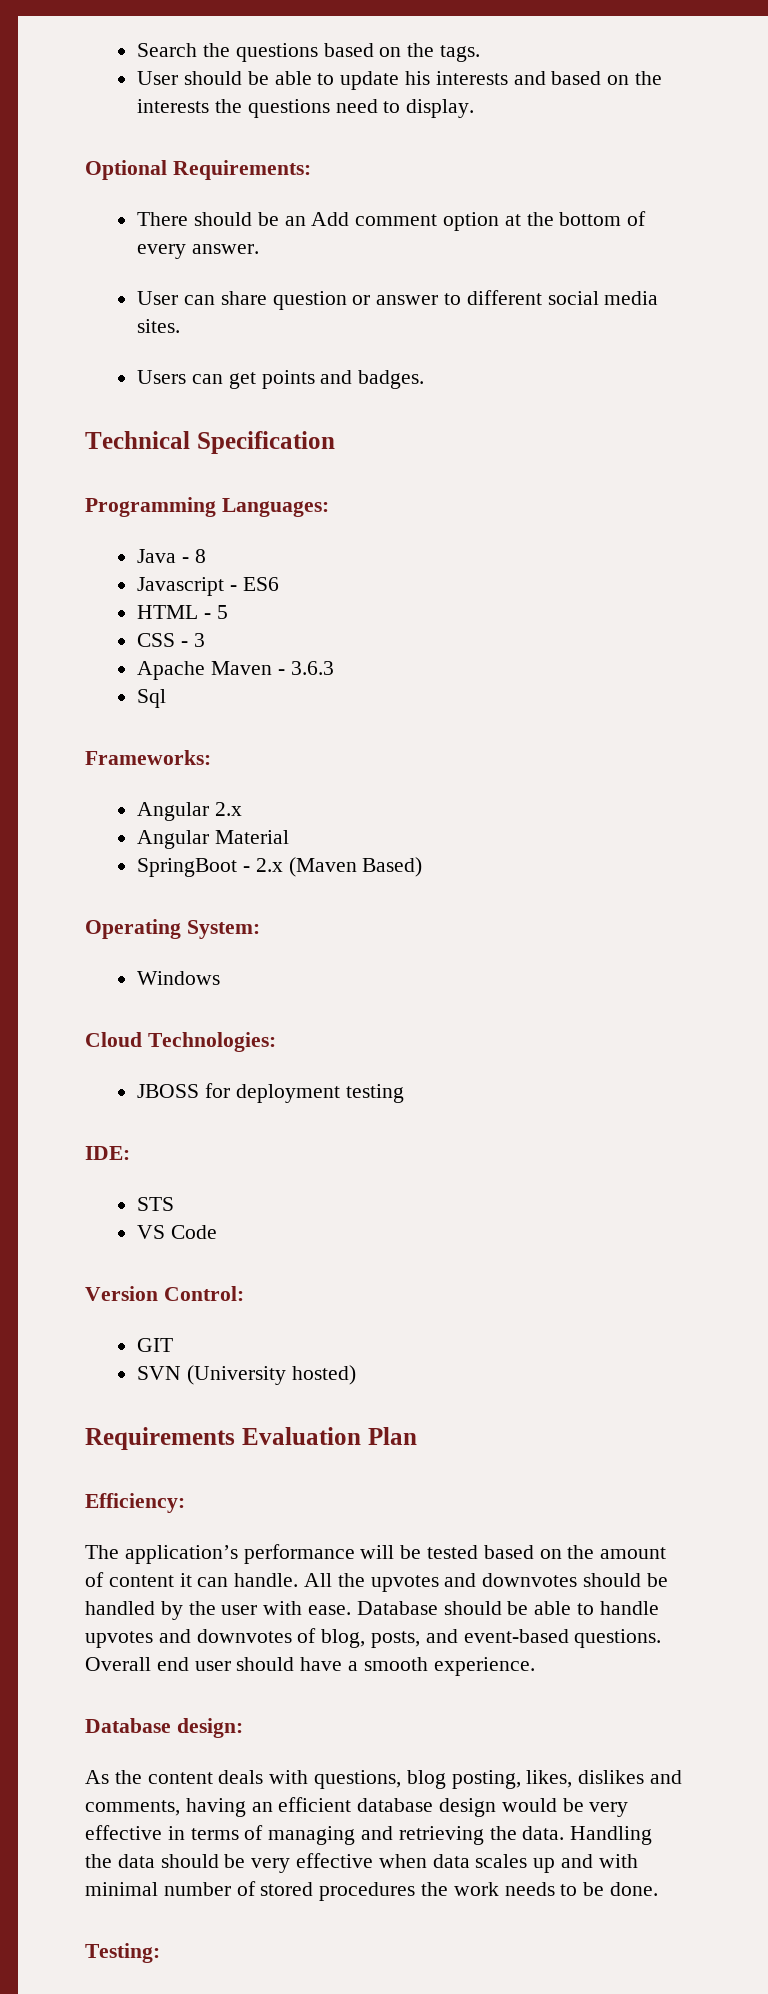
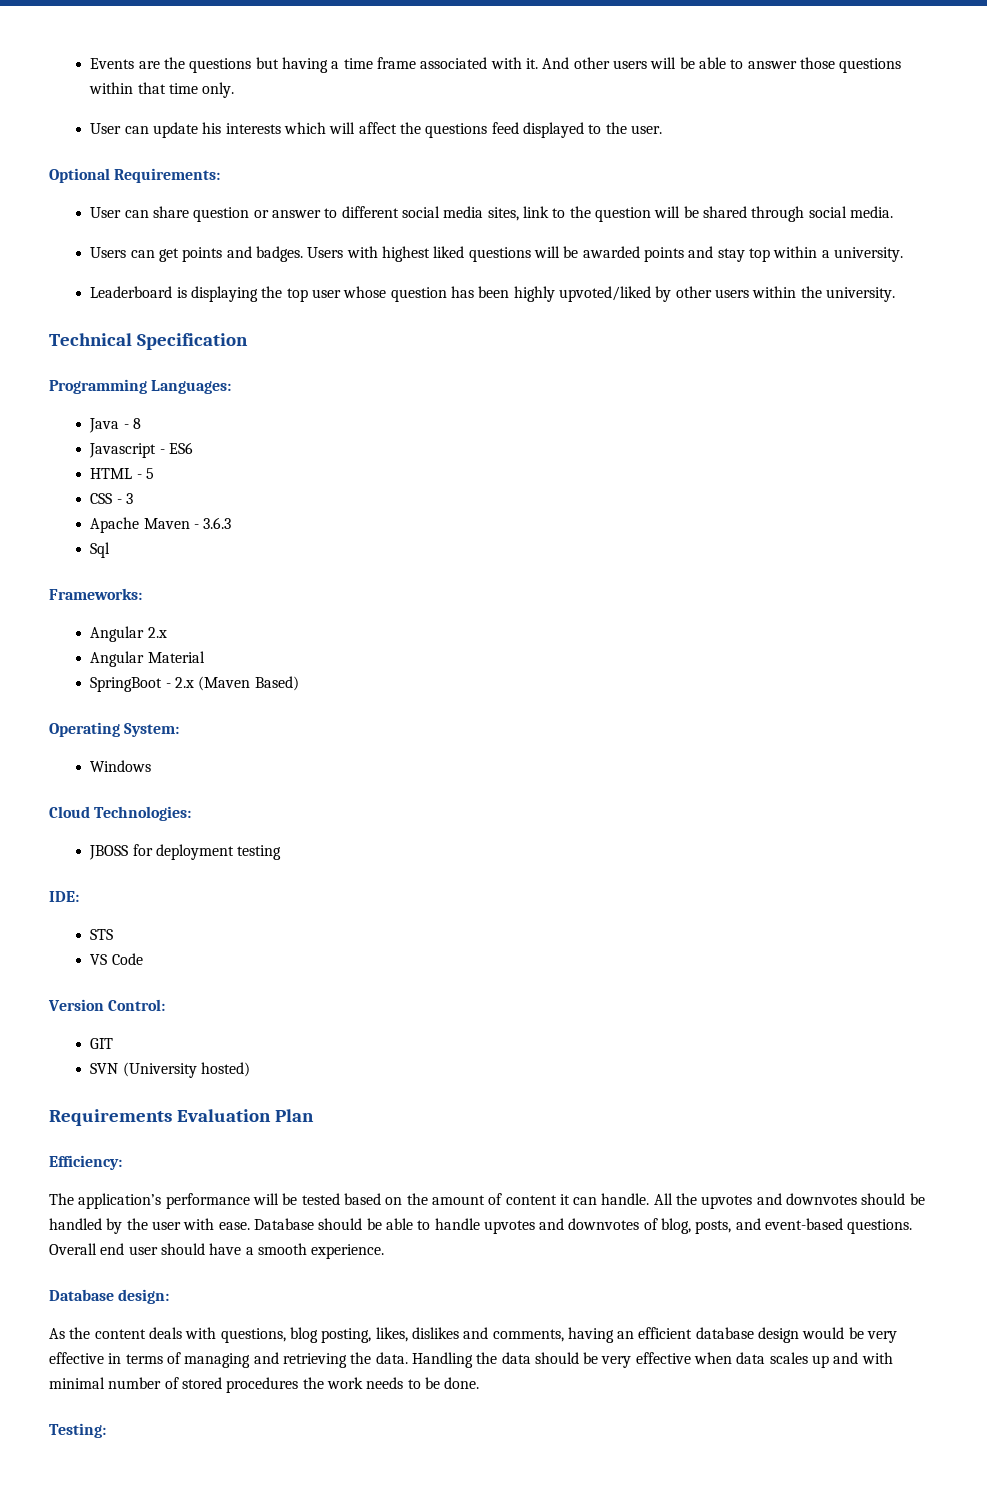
- Search the questions based on the tags.
- User should be able to update his interests and based on the interests the questions need to display.
+ Events are the questions but having a time frame associated with it. And other users will be able to answer those questions within that time only.
+ User can update his interests which will affect the questions feed displayed to the user.
  Optional Requirements:
- There should be an Add comment option at the bottom of every answer.
- User can share question or answer to different social media sites.
+ User can share question or answer to different social media sites, link to the question will be shared through social media.
+ Users with highest liked questions will be awarded points and stay top within a university.
+ Leaderboard is displaying the top user whose question has been highly upvoted/liked by other users within the university.

